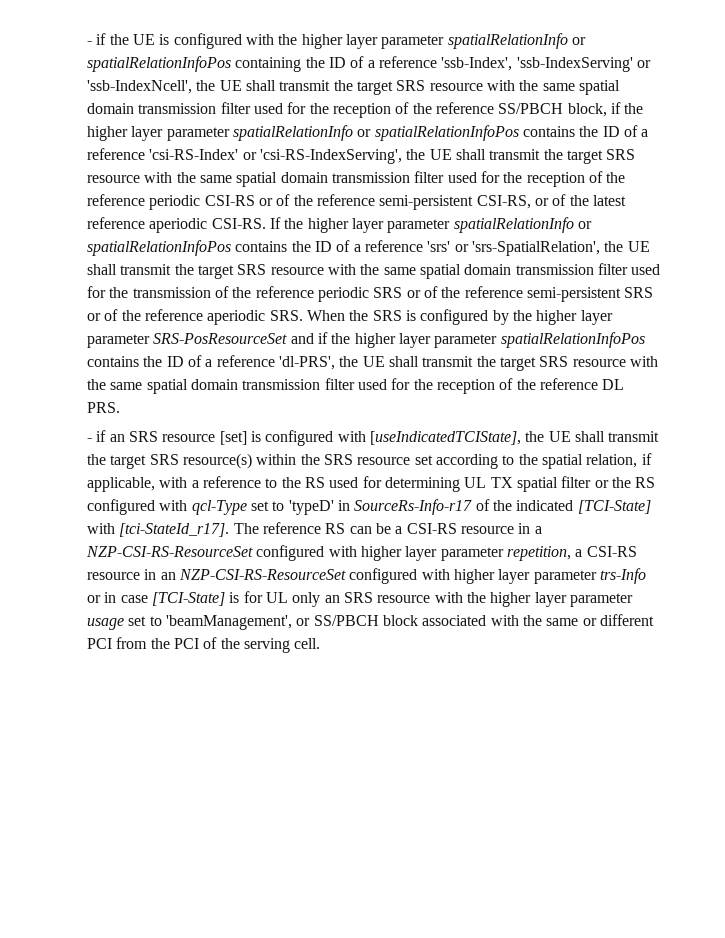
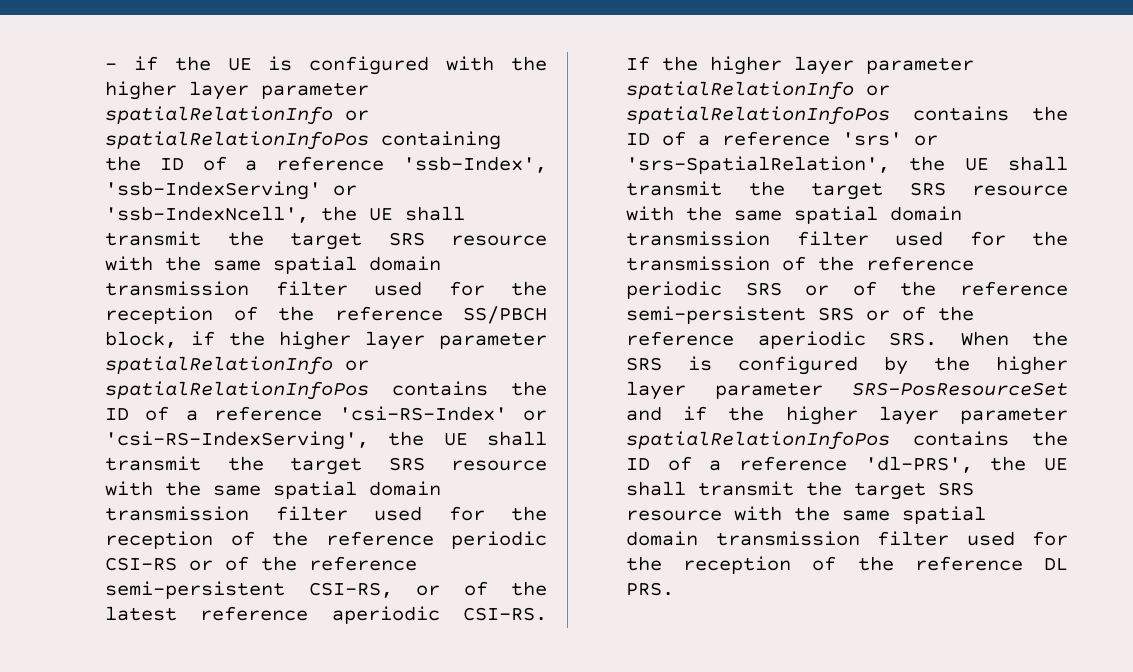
- - if an SRS resource [set] is configured with [useIndicatedTCIState], the UE shall transmit the target SRS resource(s) within the SRS resource set according to the spatial relation, if applicable, with a reference to the RS used for determining UL TX spatial filter or the RS configured with qcl-Type set to 'typeD' in SourceRs-Info-r17 of the indicated [TCI-State] with [tci-StateId_r17]. The reference RS can be a CSI-RS resource in a NZP-CSI-RS-ResourceSet configured with higher layer parameter repetition, a CSI-RS resource in an NZP-CSI-RS-ResourceSet configured with higher layer parameter trs-Info or in case [TCI-State] is for UL only an SRS resource with the higher layer parameter usage set to 'beamManagement', or SS/PBCH block associated with the same or different PCI from the PCI of the serving cell.

